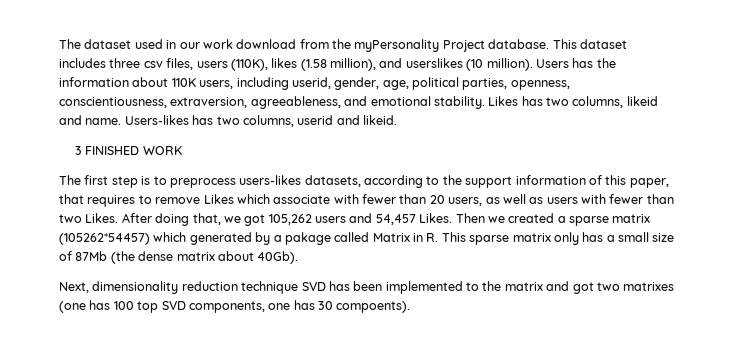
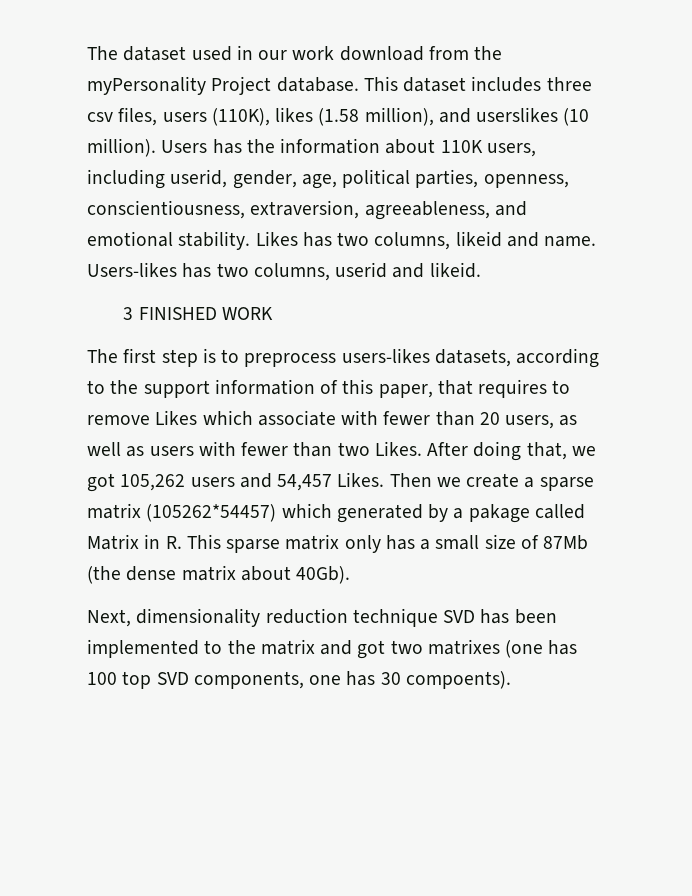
- Then we created a sparse matrix (105262*54457) which generated by a pakage called Matrix in R. This sparse matrix only has a small size of 87Mb (the dense matrix about 40Gb).
+ Then we create a sparse matrix (105262*54457) which generated by a pakage called Matrix in R. This sparse matrix only has a small size of 87Mb (the dense matrix about 40Gb).

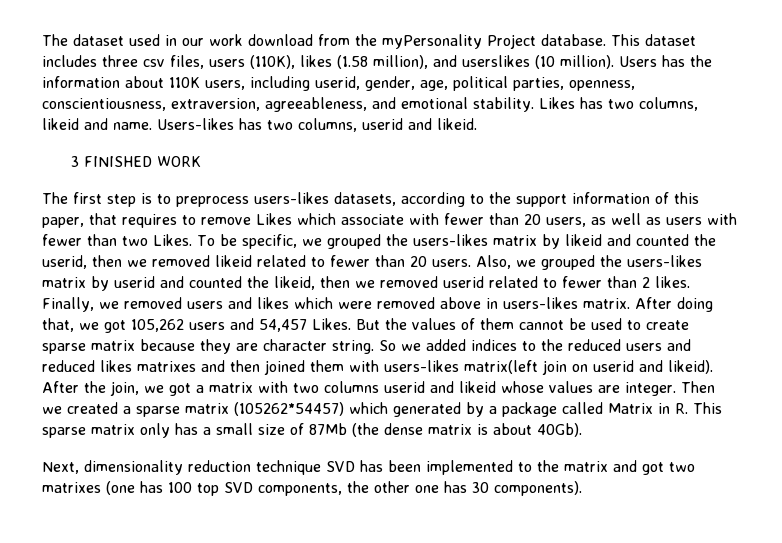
+ To be specific, we grouped the users-likes matrix by likeid and counted the userid, then we removed likeid related to fewer than 20 users. Also, we grouped the users-likes matrix by userid and counted the likeid, then we removed userid related to fewer than 2 likes. Finally, we removed users and likes which were removed above in users-likes matrix.
+ But the values of them cannot be used to create sparse matrix because they are character string. So we added indices to the reduced users and reduced likes matrixes and then joined them with users-likes matrix(left join on userid and likeid). After the join, we got a matrix with two columns userid and likeid whose values are integer.
- Then we create a sparse matrix (105262*54457) which generated by a pakage called Matrix in R. This sparse matrix only has a small size of 87Mb (the dense matrix about 40Gb).
+ Then we created a sparse matrix (105262*54457) which generated by a package called Matrix in R. This sparse matrix only has a small size of 87Mb (the dense matrix is about 40Gb).
- Next, dimensionality reduction technique SVD has been implemented to the matrix and got two matrixes (one has 100 top SVD components, one has 30 compoents).
+ Next, dimensionality reduction technique SVD has been implemented to the matrix and got two matrixes (one has 100 top SVD components, the other one has 30 components).

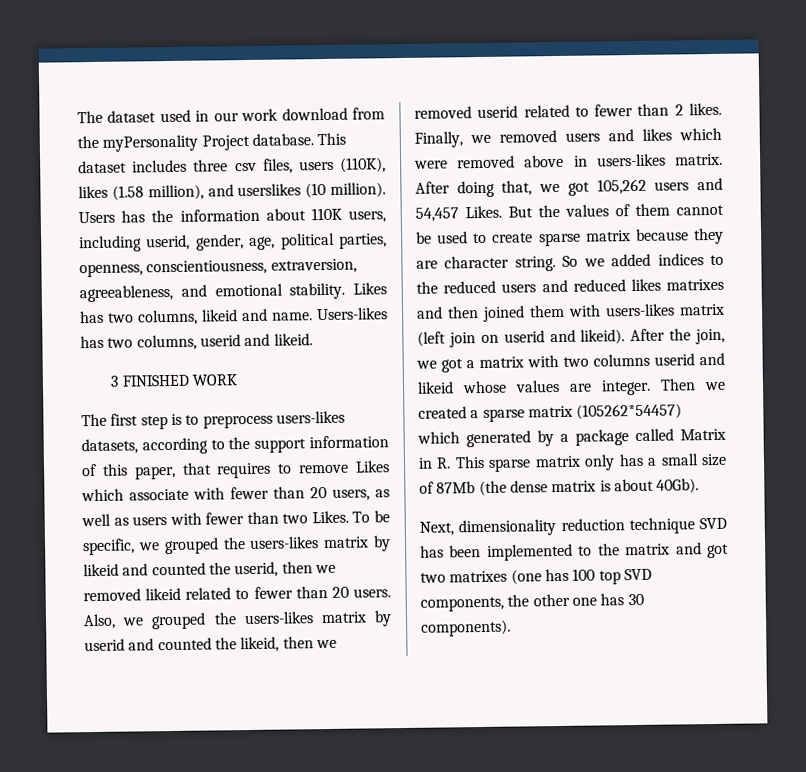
- So we added indices to the reduced users and reduced likes matrixes and then joined them with users-likes matrix(left join on userid and likeid).
+ So we added indices to the reduced users and reduced likes matrixes and then joined them with users-likes matrix (left join on userid and likeid).

